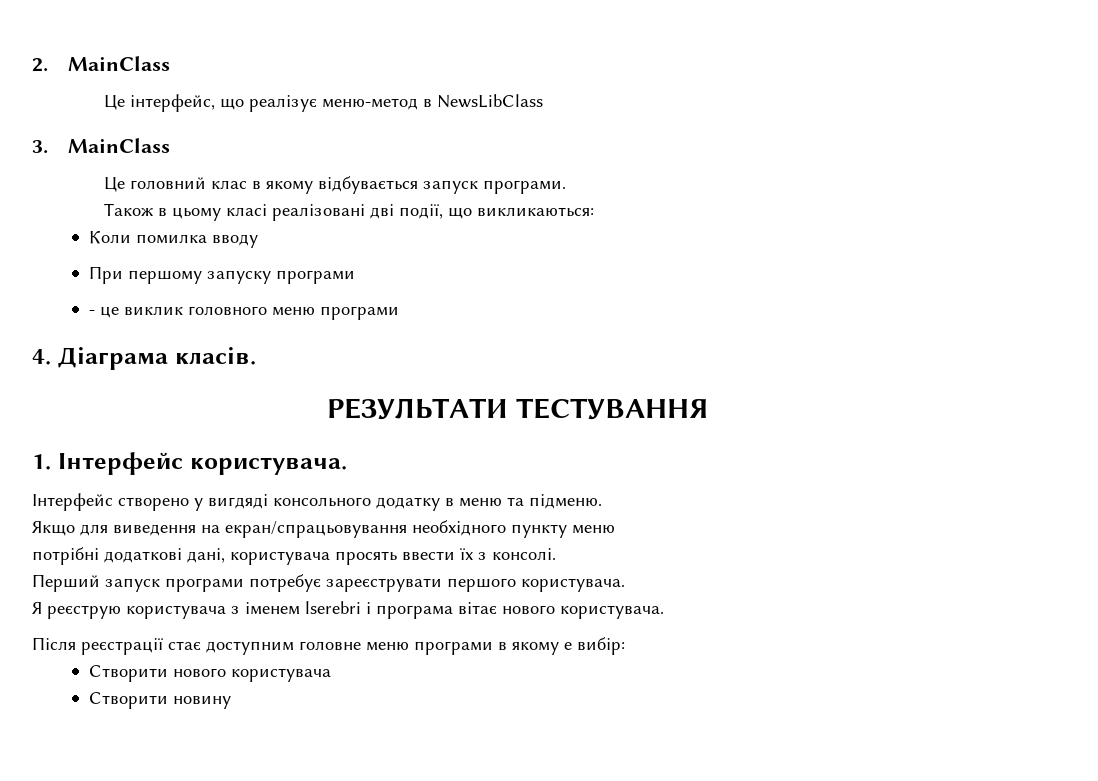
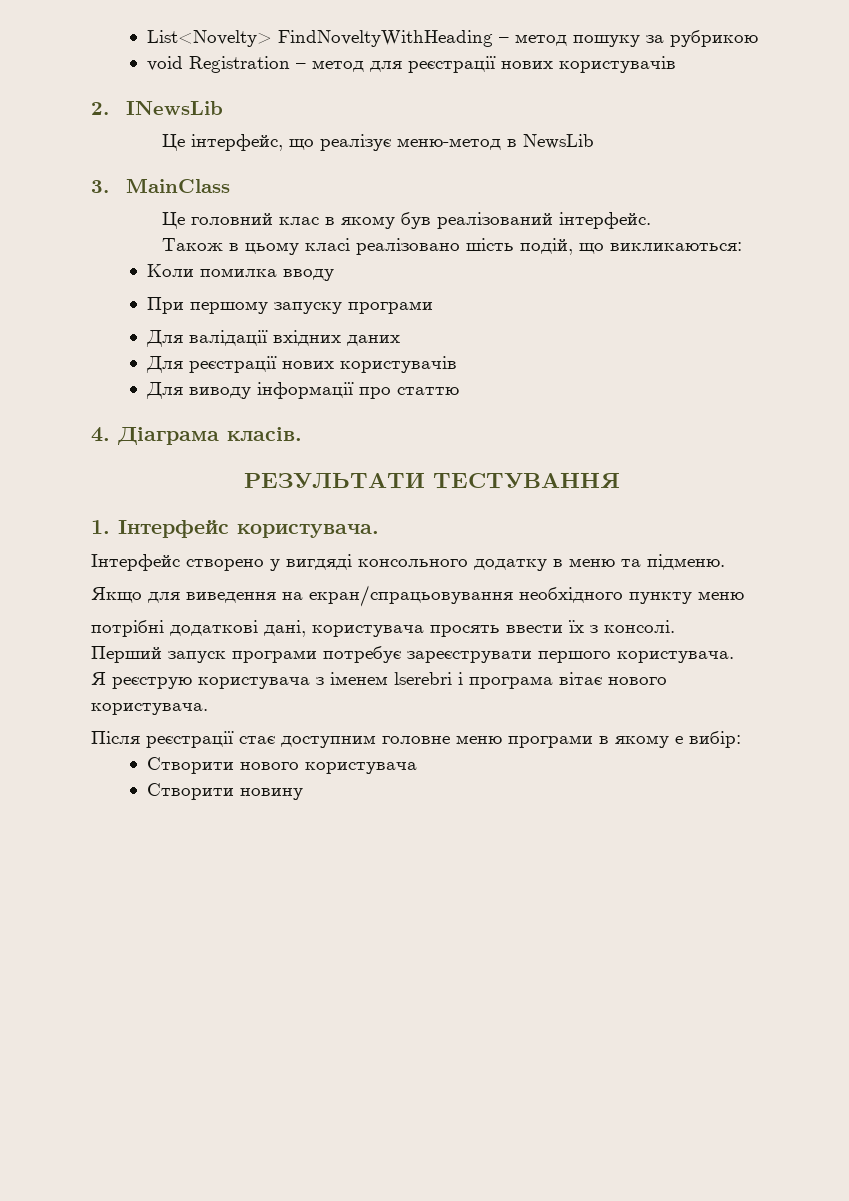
- 2. MainClass
+ List<Novelty> FindNoveltyWithHeading – метод пошуку за рубрикою
+ void Registration – метод для реєстрації нових користувачів
+ 2. INewsLib
- Це інтерфейс, що реалізує меню-метод в NewsLibClass
+ Це інтерфейс, що реалізує меню-метод в NewsLib
- Це головний клас в якому відбувається запуск програми.
+ Це головний клас в якому був реалізований інтерфейс.
- Також в цьому класі реалізовані дві події, що викликаються:
+ Також в цьому класі реалізовано шість подій, що викликаються:
- - це виклик головного меню програми
+ Для валідації вхідних даних
+ Для реєстрації нових користувачів
+ Для виводу інформації про статтю

